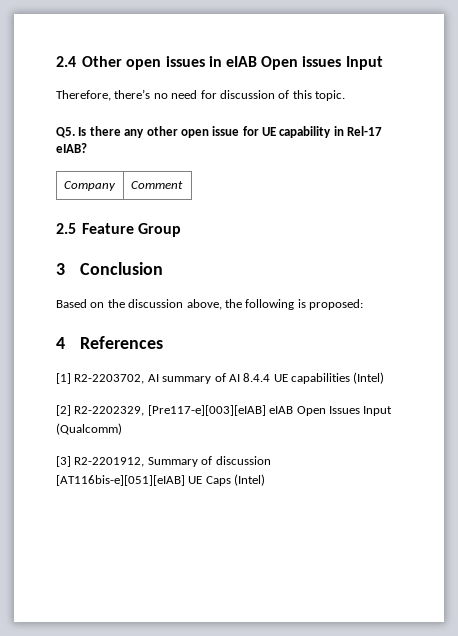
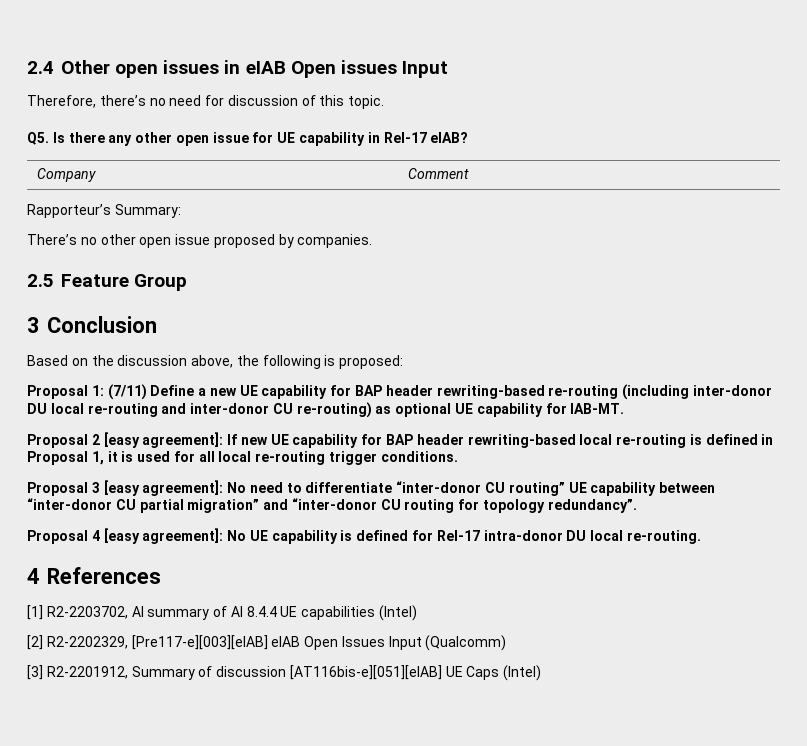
+ Rapporteur’s Summary:
+ There’s no other open issue proposed by companies.
+ Proposal 1: (7/11) Define a new UE capability for BAP header rewriting-based re-routing (including inter-donor DU local re-routing and inter-donor CU re-routing) as optional UE capability for IAB-MT.
+ Proposal 2 [easy agreement]: If new UE capability for BAP header rewriting-based local re-routing is defined in Proposal 1, it is used for all local re-routing trigger conditions.
+ Proposal 3 [easy agreement]: No need to differentiate “inter-donor CU routing” UE capability between “inter-donor CU partial migration” and “inter-donor CU routing for topology redundancy”.
+ Proposal 4 [easy agreement]: No UE capability is defined for Rel-17 intra-donor DU local re-routing.

